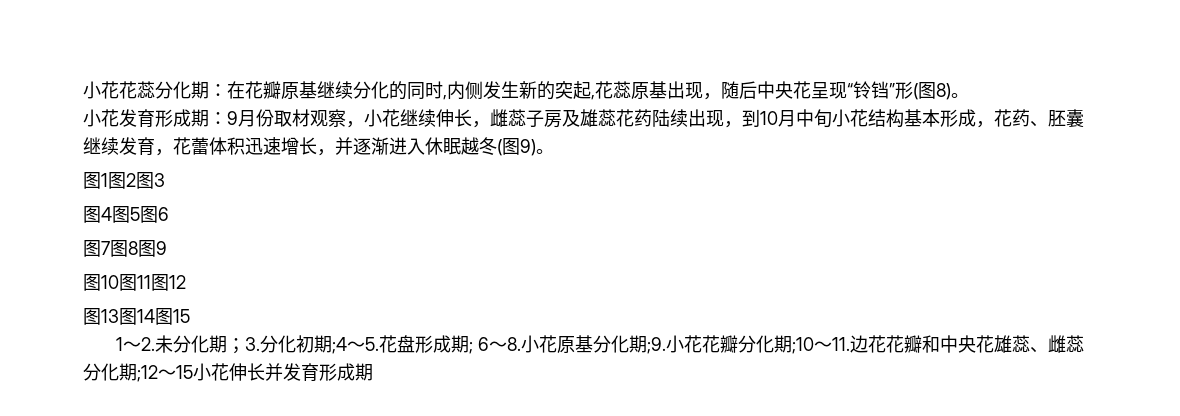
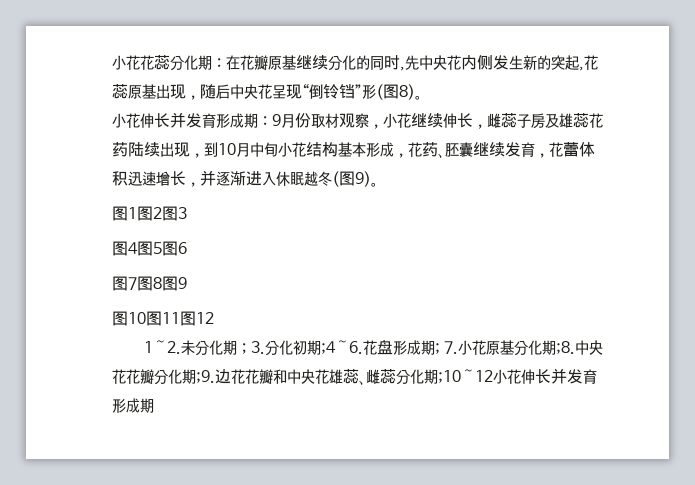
- 小花花蕊分化期：在花瓣原基继续分化的同时,内侧发生新的突起,花蕊原基出现，随后中央花呈现“铃铛”形(图8)。
+ 小花花蕊分化期：在花瓣原基继续分化的同时,先中央花内侧发生新的突起,花蕊原基出现，随后中央花呈现“倒铃铛”形(图8)。
- 小花发育形成期：9月份取材观察，小花继续伸长，雌蕊子房及雄蕊花药陆续出现，到10月中旬小花结构基本形成，花药、胚囊继续发育，花蕾体积迅速增长，并逐渐进入休眠越冬(图9)。
+ 小花伸长并发育形成期：9月份取材观察，小花继续伸长，雌蕊子房及雄蕊花药陆续出现，到10月中旬小花结构基本形成，花药、胚囊继续发育，花蕾体积迅速增长，并逐渐进入休眠越冬(图9)。
- 图13图14图15
- 1～2.未分化期；3.分化初期;4～5.花盘形成期; 6～8.小花原基分化期;9.小花花瓣分化期;10～11.边花花瓣和中央花雄蕊、雌蕊分化期;12～15小花伸长并发育形成期
+ 1～2.未分化期；3.分化初期;4～6.花盘形成期; 7.小花原基分化期;8.中央花花瓣分化期;9.边花花瓣和中央花雄蕊、雌蕊分化期;10～12小花伸长并发育形成期

